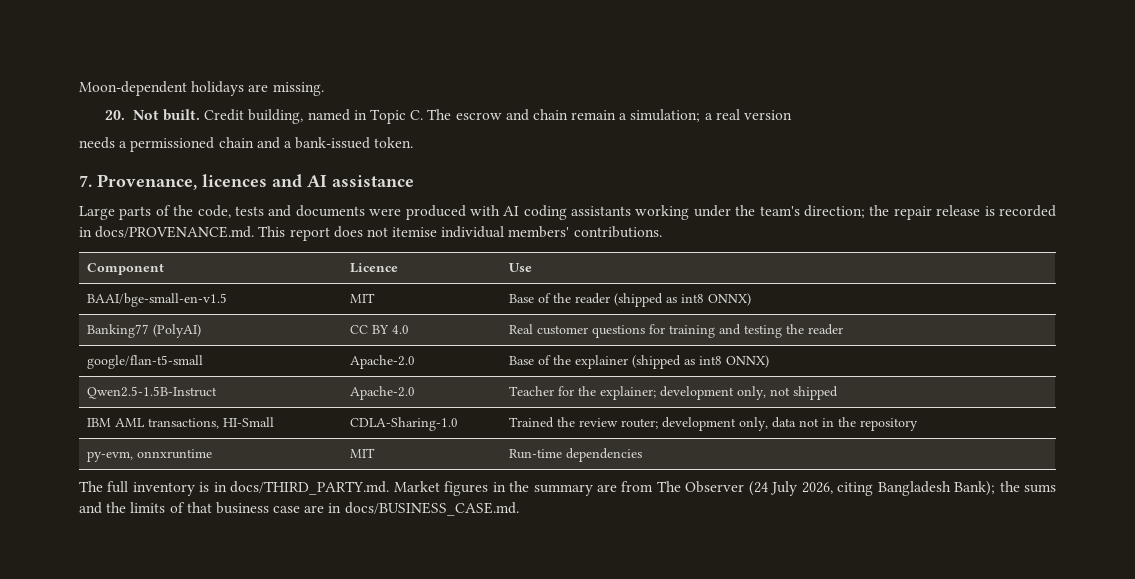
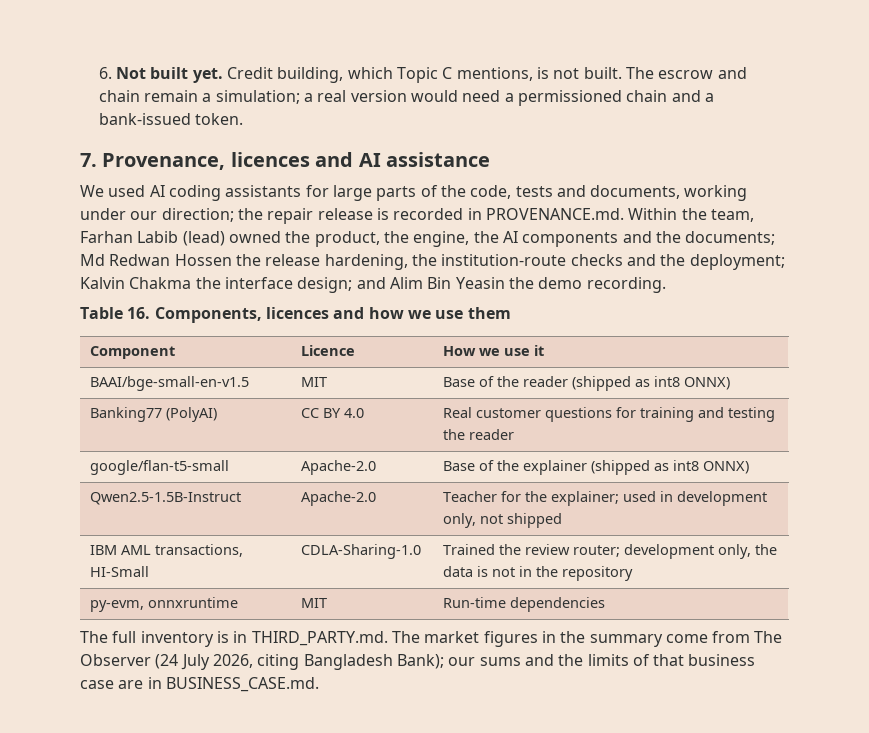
- Moon-dependent holidays are missing.
- 20. Not built. Credit building, named in Topic C. The escrow and chain remain a simulation; a real version
- needs a permissioned chain and a bank-issued token.
+ 6. Not built yet. Credit building, which Topic C mentions, is not built. The escrow and chain remain a simulation; a real version would need a permissioned chain and a bank-issued token.
- Large parts of the code, tests and documents were produced with AI coding assistants working under the team's direction; the repair release is recorded in docs/PROVENANCE.md. This report does not itemise individual members' contributions.
- Component | Licence | Use
+ We used AI coding assistants for large parts of the code, tests and documents, working under our direction; the repair release is recorded in PROVENANCE.md. Within the team, Farhan Labib (lead) owned the product, the engine, the AI components and the documents; Md Redwan Hossen the release hardening, the institution-route checks and the deployment; Kalvin Chakma the interface design; and Alim Bin Yeasin the demo recording.
+ Table 16. Components, licences and how we use them
+ Component | Licence | How we use it
- Qwen2.5-1.5B-Instruct | Apache-2.0 | Teacher for the explainer; development only, not shipped
+ Qwen2.5-1.5B-Instruct | Apache-2.0 | Teacher for the explainer; used in development only, not shipped
- IBM AML transactions, HI-Small | CDLA-Sharing-1.0 | Trained the review router; development only, data not in the repository
+ IBM AML transactions, HI-Small | CDLA-Sharing-1.0 | Trained the review router; development only, the data is not in the repository
- The full inventory is in docs/THIRD_PARTY.md. Market figures in the summary are from The Observer (24 July 2026, citing Bangladesh Bank); the sums and the limits of that business case are in docs/BUSINESS_CASE.md.
+ The full inventory is in THIRD_PARTY.md. The market figures in the summary come from The Observer (24 July 2026, citing Bangladesh Bank); our sums and the limits of that business case are in BUSINESS_CASE.md.

